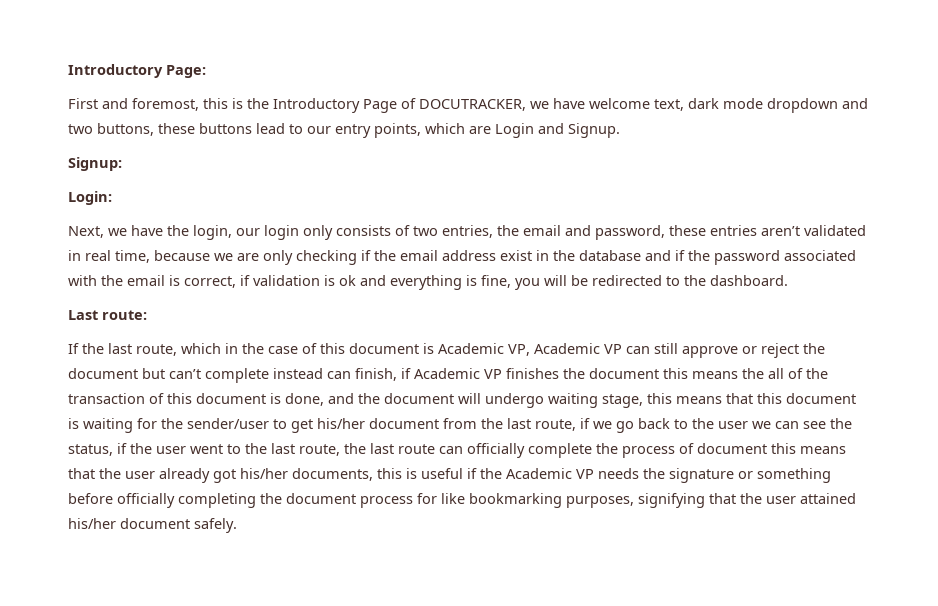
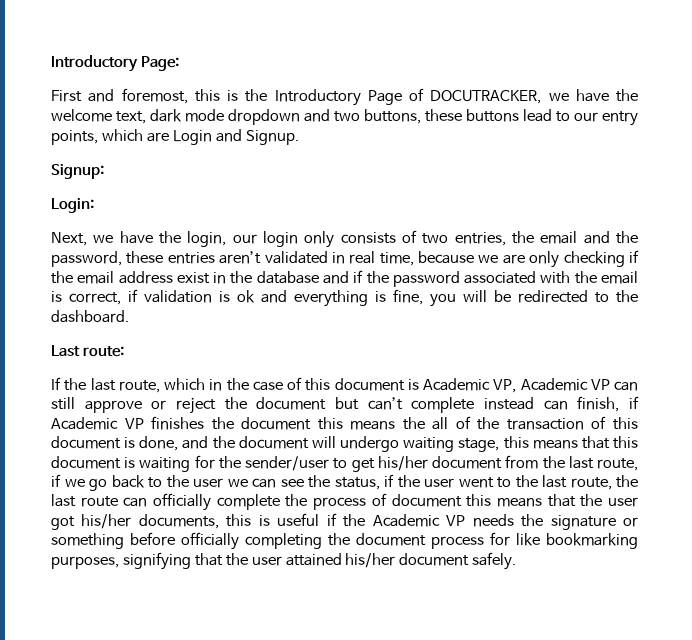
- First and foremost, this is the Introductory Page of DOCUTRACKER, we have welcome text, dark mode dropdown and two buttons, these buttons lead to our entry points, which are Login and Signup.
+ First and foremost, this is the Introductory Page of DOCUTRACKER, we have the welcome text, dark mode dropdown and two buttons, these buttons lead to our entry points, which are Login and Signup.
- Next, we have the login, our login only consists of two entries, the email and password, these entries aren’t validated in real time, because we are only checking if the email address exist in the database and if the password associated with the email is correct, if validation is ok and everything is fine, you will be redirected to the dashboard.
+ Next, we have the login, our login only consists of two entries, the email and the password, these entries aren’t validated in real time, because we are only checking if the email address exist in the database and if the password associated with the email is correct, if validation is ok and everything is fine, you will be redirected to the dashboard.
- If the last route, which in the case of this document is Academic VP, Academic VP can still approve or reject the document but can’t complete instead can finish, if Academic VP finishes the document this means the all of the transaction of this document is done, and the document will undergo waiting stage, this means that this document is waiting for the sender/user to get his/her document from the last route, if we go back to the user we can see the status, if the user went to the last route, the last route can officially complete the process of document this means that the user already got his/her documents, this is useful if the Academic VP needs the signature or something before officially completing the document process for like bookmarking purposes, signifying that the user attained his/her document safely.
+ If the last route, which in the case of this document is Academic VP, Academic VP can still approve or reject the document but can’t complete instead can finish, if Academic VP finishes the document this means the all of the transaction of this document is done, and the document will undergo waiting stage, this means that this document is waiting for the sender/user to get his/her document from the last route, if we go back to the user we can see the status, if the user went to the last route, the last route can officially complete the process of document this means that the user got his/her documents, this is useful if the Academic VP needs the signature or something before officially completing the document process for like bookmarking purposes, signifying that the user attained his/her document safely.

